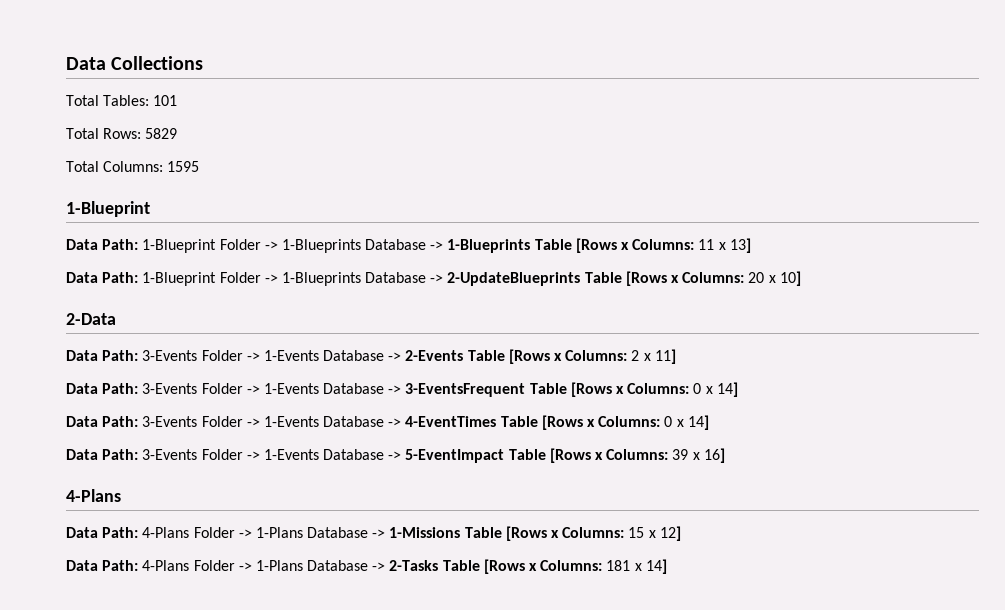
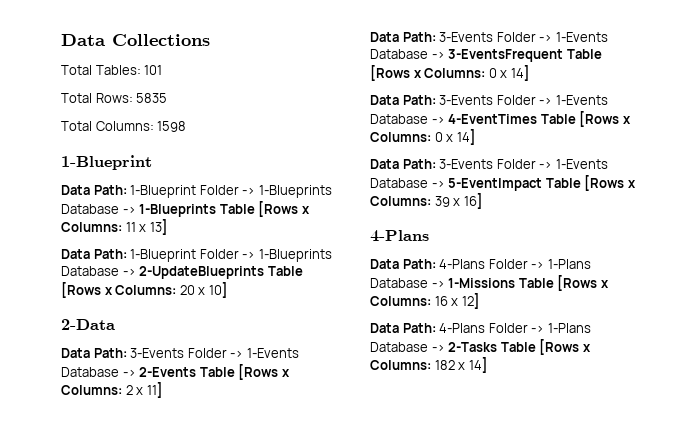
- Total Rows: 5829
+ Total Rows: 5835
- Total Columns: 1595
+ Total Columns: 1598
- Data Path: 4-Plans Folder -> 1-Plans Database -> 1-Missions Table [Rows x Columns: 15 x 12]
+ Data Path: 4-Plans Folder -> 1-Plans Database -> 1-Missions Table [Rows x Columns: 16 x 12]
- Data Path: 4-Plans Folder -> 1-Plans Database -> 2-Tasks Table [Rows x Columns: 181 x 14]
+ Data Path: 4-Plans Folder -> 1-Plans Database -> 2-Tasks Table [Rows x Columns: 182 x 14]

